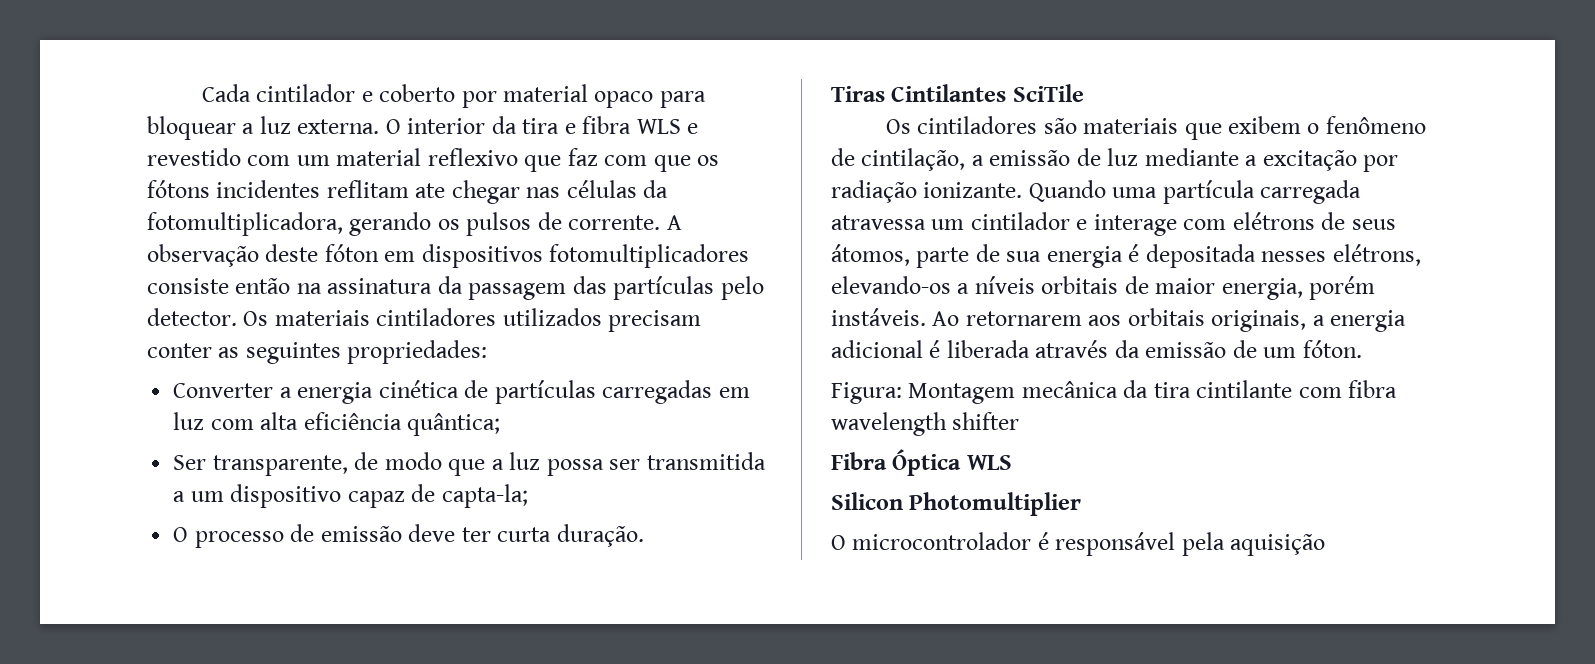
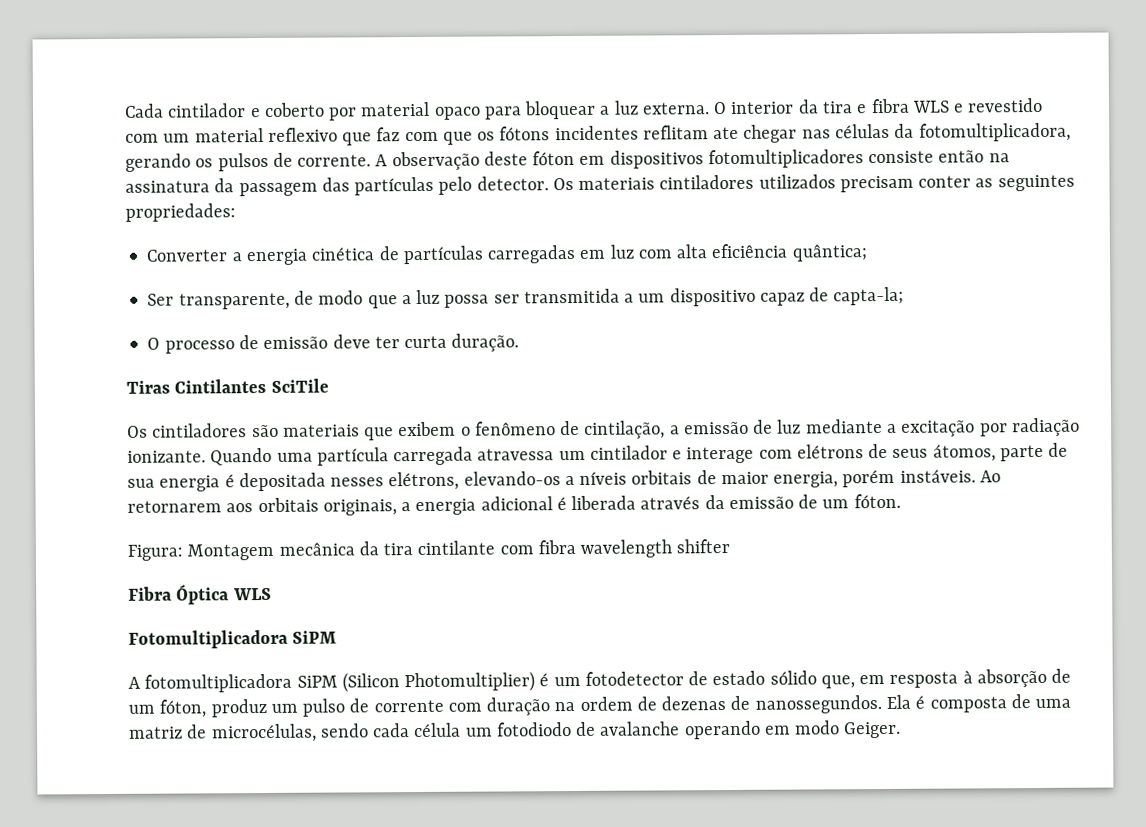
- Silicon Photomultiplier
- O microcontrolador é responsável pela aquisição
+ Fotomultiplicadora SiPM
+ A fotomultiplicadora SiPM (Silicon Photomultiplier) é um fotodetector de estado sólido que, em resposta à absorção de um fóton, produz um pulso de corrente com duração na ordem de dezenas de nanossegundos. Ela é composta de uma matriz de microcélulas, sendo cada célula um fotodiodo de avalanche operando em modo Geiger.

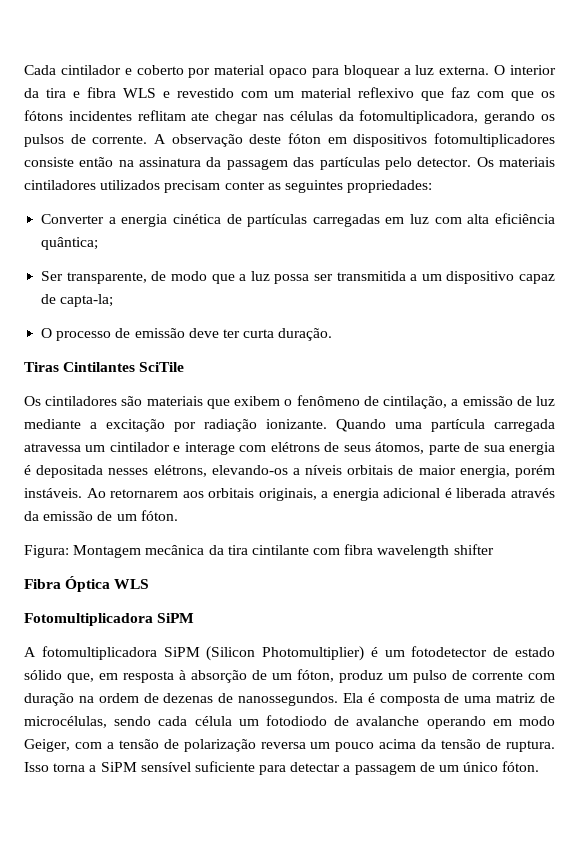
- Ela é composta de uma matriz de microcélulas, sendo cada célula um fotodiodo de avalanche operando em modo Geiger.
+ Ela é composta de uma matriz de microcélulas, sendo cada célula um fotodiodo de avalanche operando em modo Geiger, com a tensão de polarização reversa um pouco acima da tensão de ruptura. Isso torna a SiPM sensível suficiente para detectar a passagem de um único fóton.

